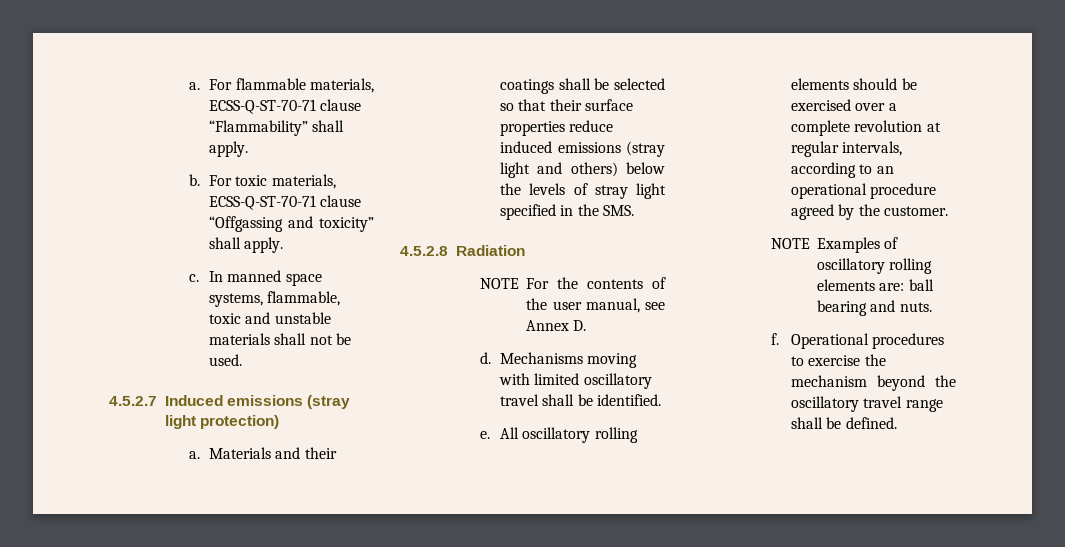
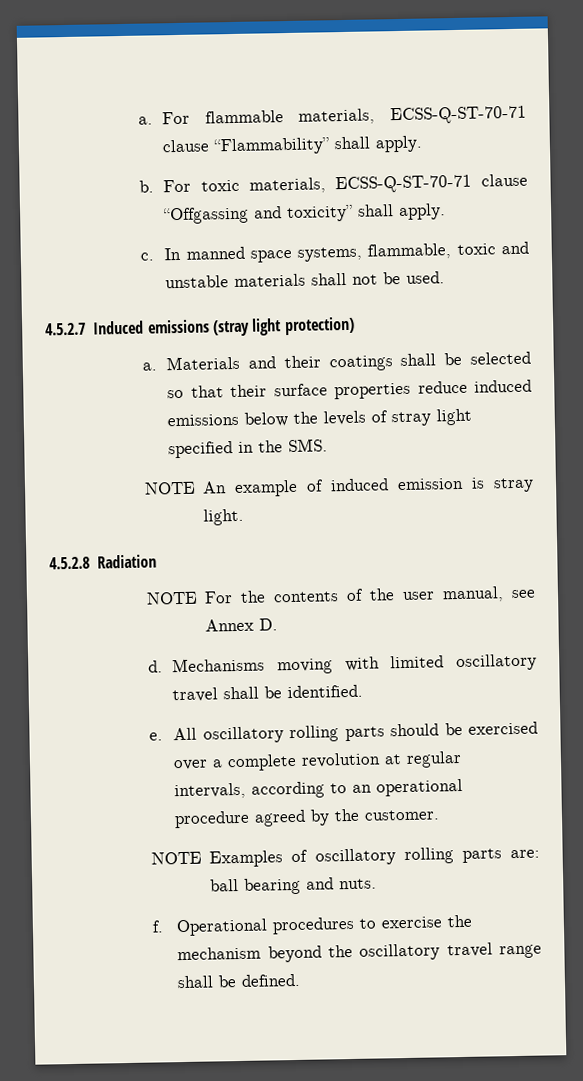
- Materials and their coatings shall be selected so that their surface properties reduce induced emissions (stray light and others) below the levels of stray light specified in the SMS.
+ Materials and their coatings shall be selected so that their surface properties reduce induced emissions below the levels of stray light specified in the SMS.
+ NOTE An example of induced emission is stray light.
- All oscillatory rolling elements should be exercised over a complete revolution at regular intervals, according to an operational procedure agreed by the customer.
+ All oscillatory rolling parts should be exercised over a complete revolution at regular intervals, according to an operational procedure agreed by the customer.
- NOTE Examples of oscillatory rolling elements are: ball bearing and nuts.
+ NOTE Examples of oscillatory rolling parts are: ball bearing and nuts.

